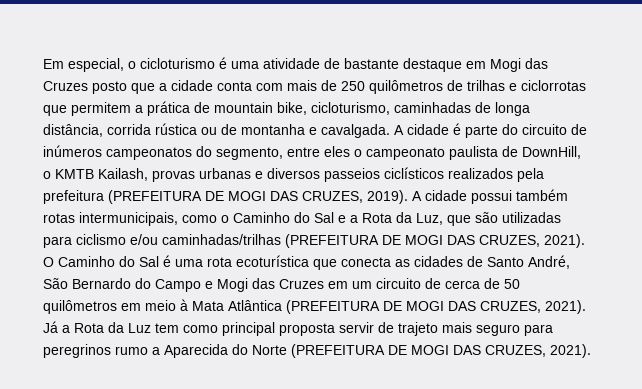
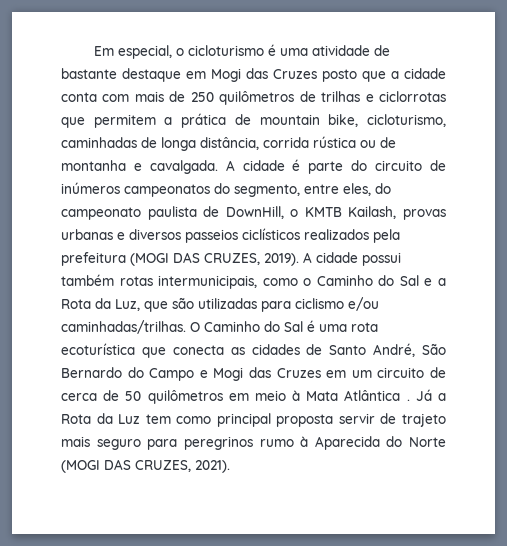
- A cidade é parte do circuito de inúmeros campeonatos do segmento, entre eles o campeonato paulista de DownHill, o KMTB Kailash, provas urbanas e diversos passeios ciclísticos realizados pela prefeitura (PREFEITURA DE MOGI DAS CRUZES, 2019).
+ A cidade é parte do circuito de inúmeros campeonatos do segmento, entre eles, do campeonato paulista de DownHill, o KMTB Kailash, provas urbanas e diversos passeios ciclísticos realizados pela prefeitura (MOGI DAS CRUZES, 2019).
- A cidade possui também rotas intermunicipais, como o Caminho do Sal e a Rota da Luz, que são utilizadas para ciclismo e/ou caminhadas/trilhas (PREFEITURA DE MOGI DAS CRUZES, 2021).
+ A cidade possui também rotas intermunicipais, como o Caminho do Sal e a Rota da Luz, que são utilizadas para ciclismo e/ou caminhadas/trilhas.
- O Caminho do Sal é uma rota ecoturística que conecta as cidades de Santo André, São Bernardo do Campo e Mogi das Cruzes em um circuito de cerca de 50 quilômetros em meio à Mata Atlântica (PREFEITURA DE MOGI DAS CRUZES, 2021).
+ O Caminho do Sal é uma rota ecoturística que conecta as cidades de Santo André, São Bernardo do Campo e Mogi das Cruzes em um circuito de cerca de 50 quilômetros em meio à Mata Atlântica .
- Já a Rota da Luz tem como principal proposta servir de trajeto mais seguro para peregrinos rumo a Aparecida do Norte (PREFEITURA DE MOGI DAS CRUZES, 2021).
+ Já a Rota da Luz tem como principal proposta servir de trajeto mais seguro para peregrinos rumo à Aparecida do Norte (MOGI DAS CRUZES, 2021).

